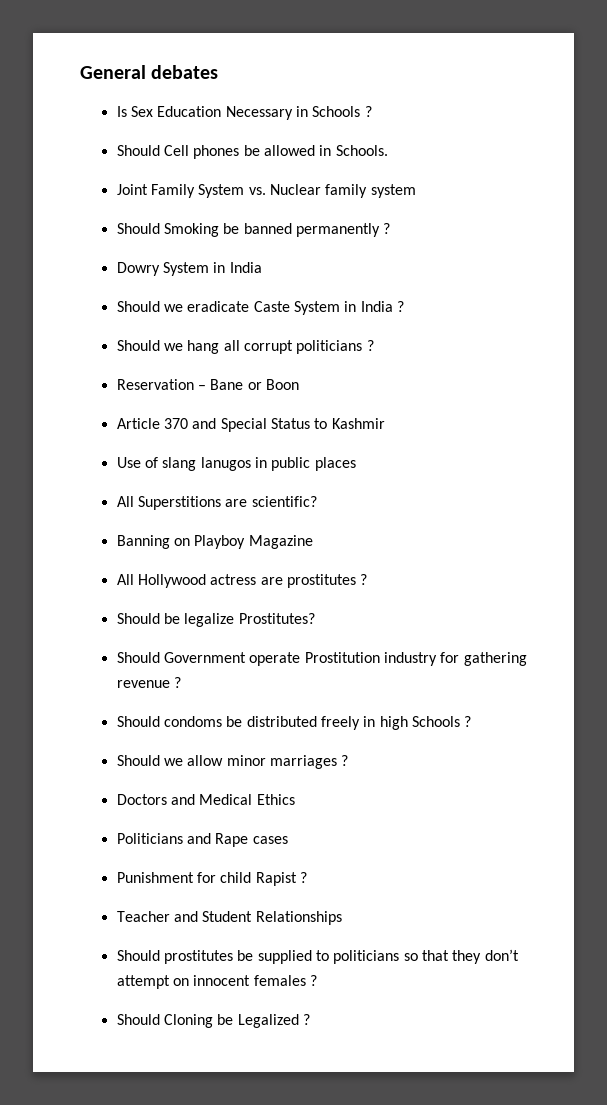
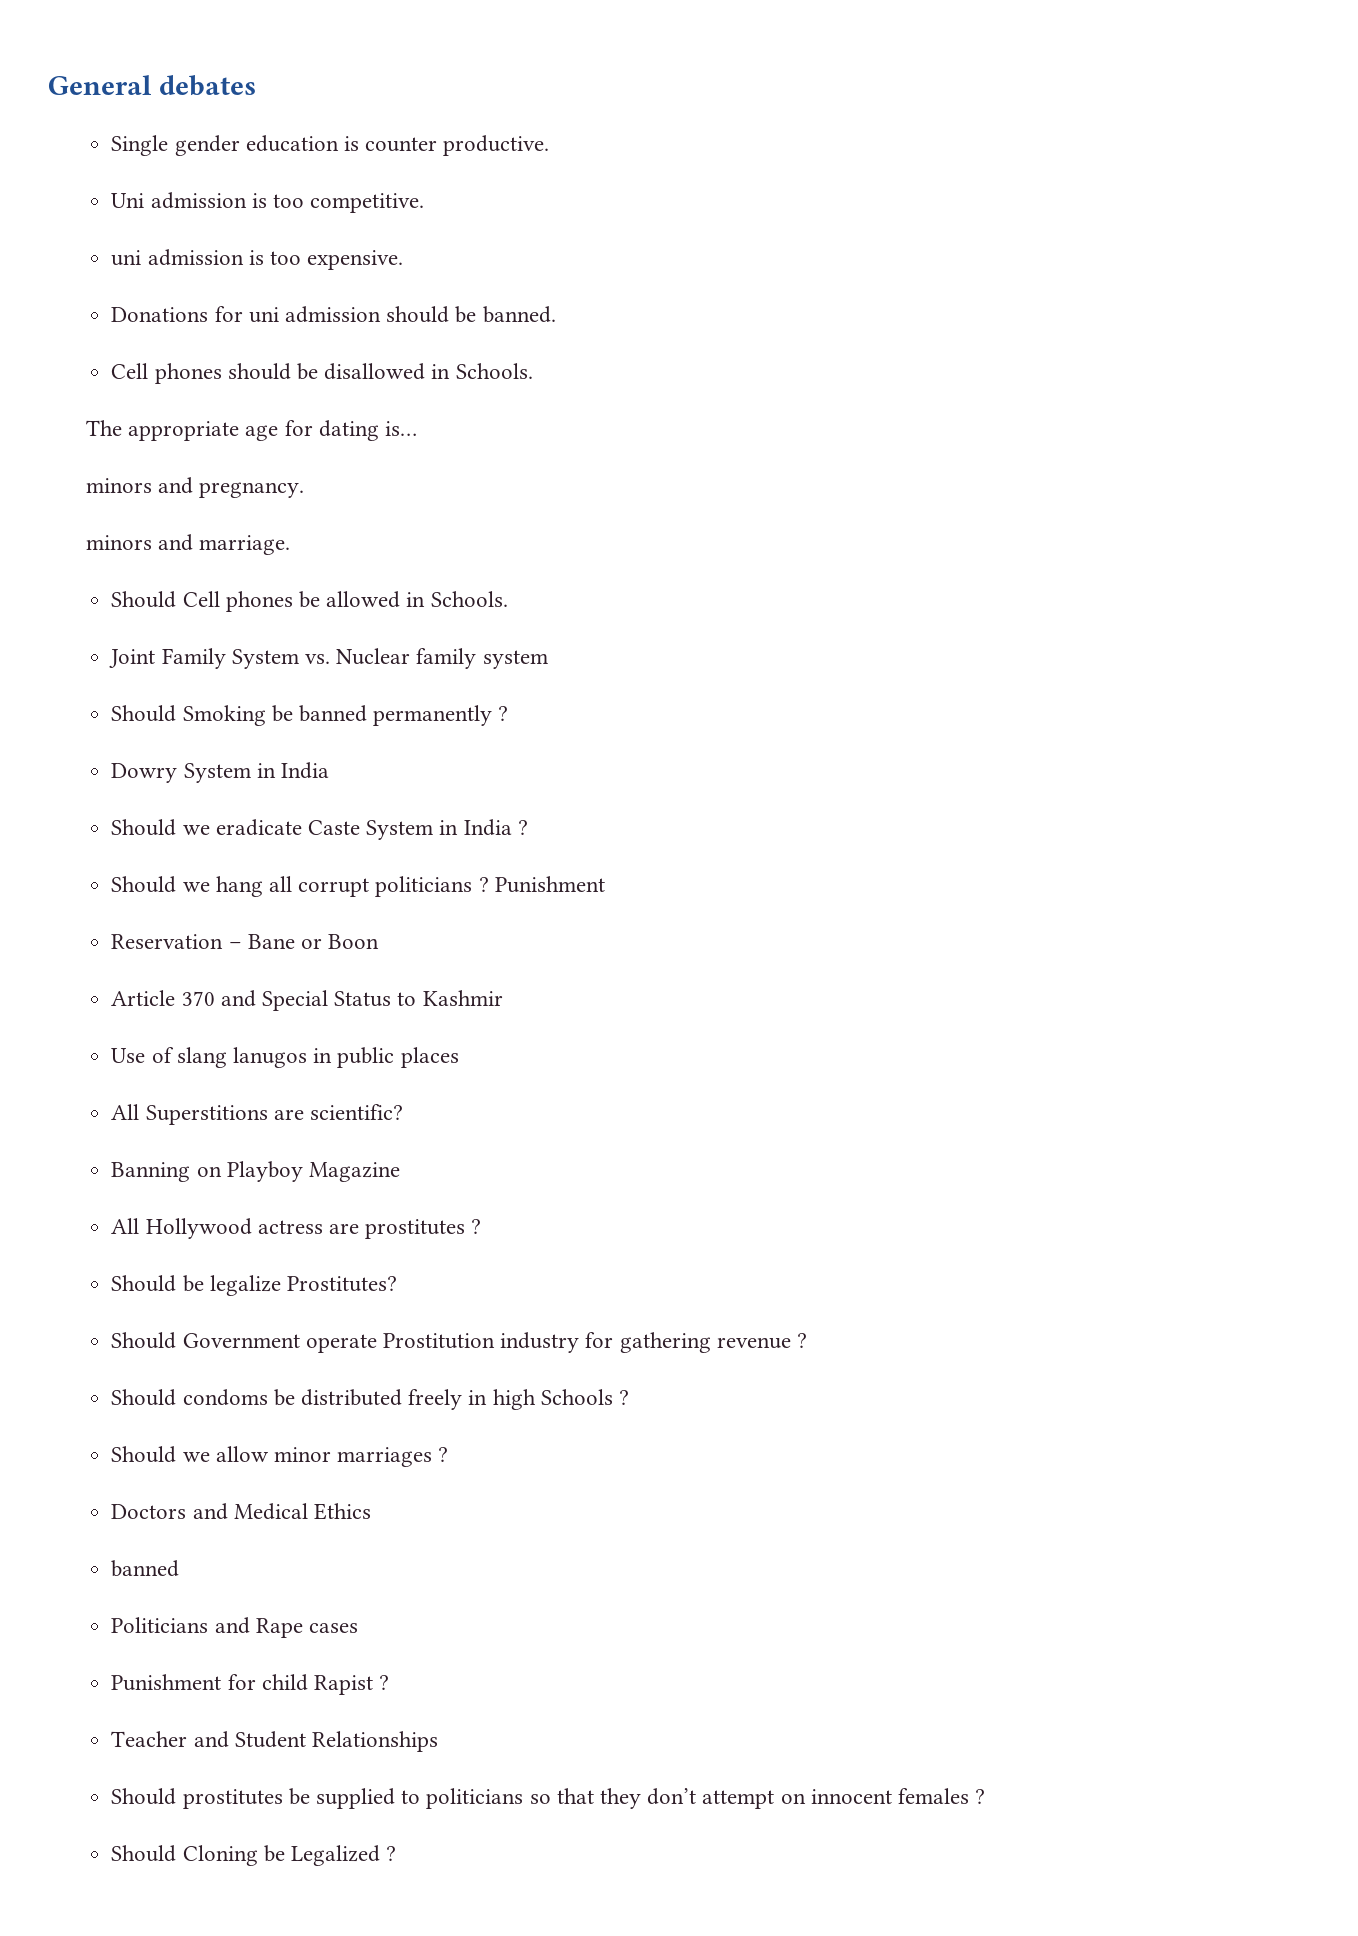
- Is Sex Education Necessary in Schools ?
+ Single gender education is counter productive.
+ Uni admission is too competitive.
+ uni admission is too expensive.
+ Donations for uni admission should be banned.
+ Cell phones should be disallowed in Schools.
+ The appropriate age for dating is…
+ minors and pregnancy.
+ minors and marriage.
- Should we hang all corrupt politicians ?
+ Should we hang all corrupt politicians ? Punishment
  Doctors and Medical Ethics
+ banned

